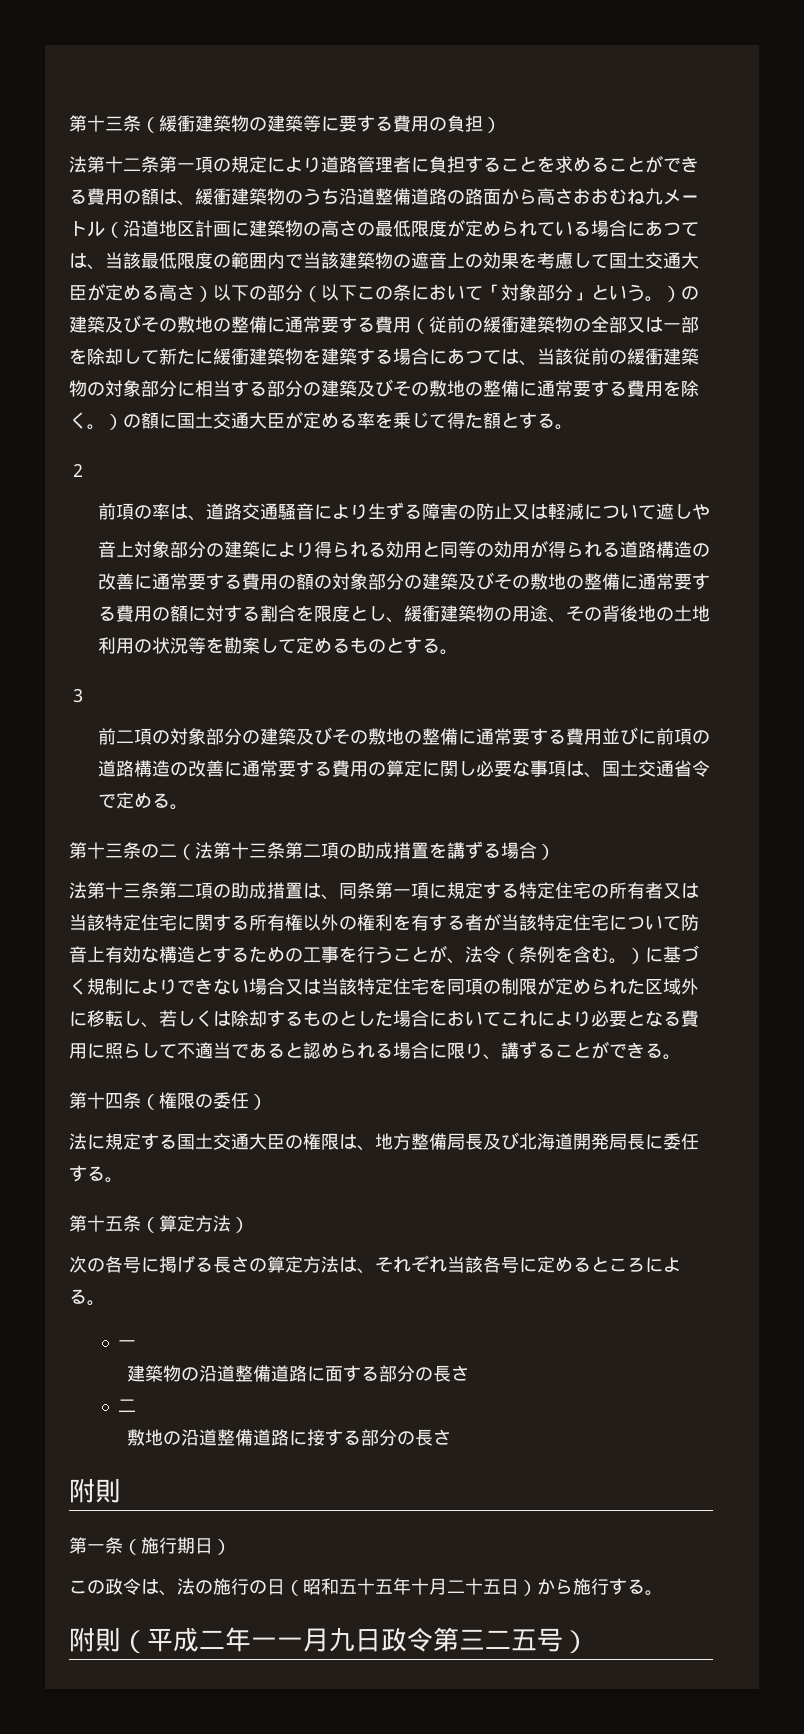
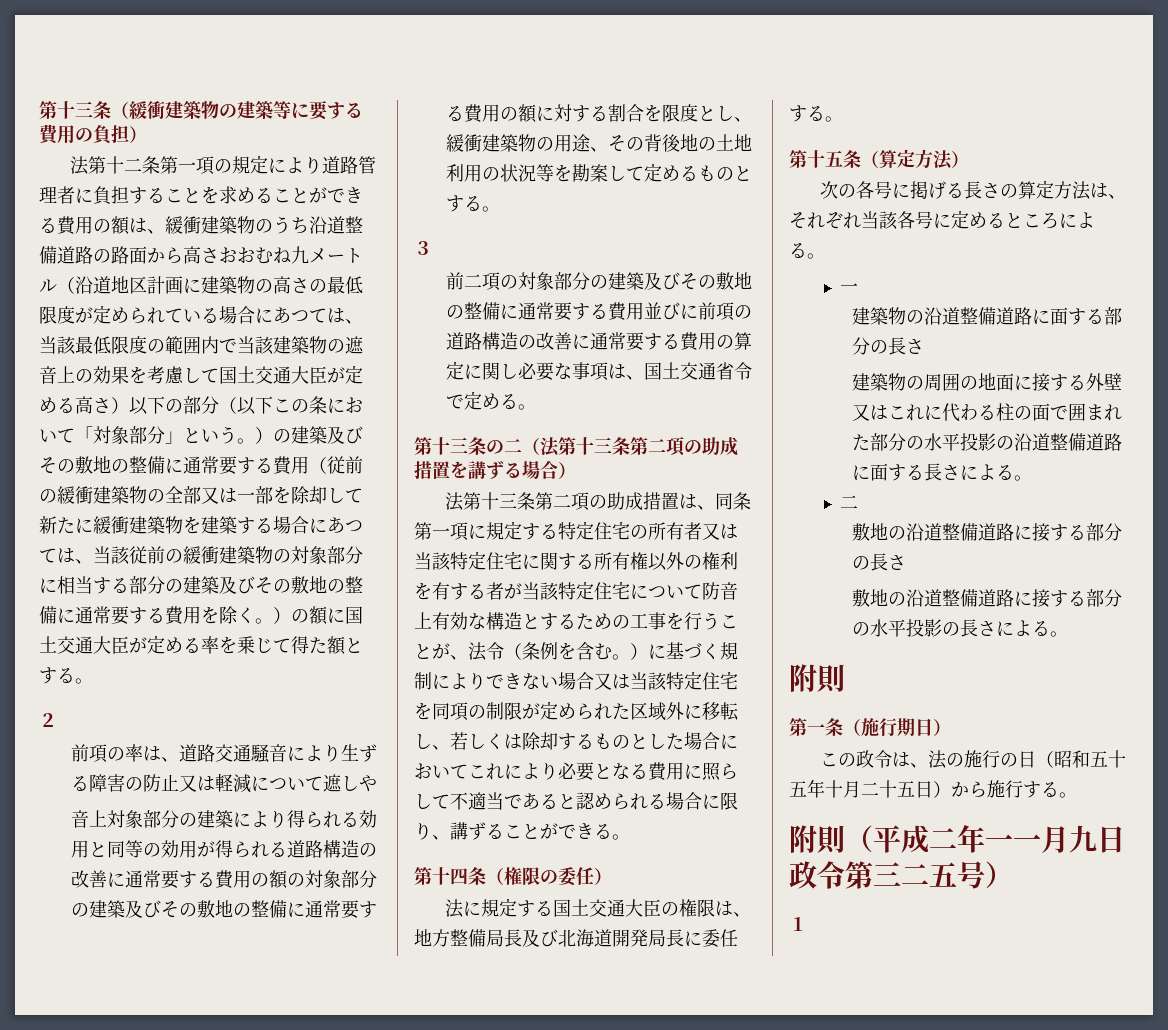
+ 建築物の周囲の地面に接する外壁又はこれに代わる柱の面で囲まれた部分の水平投影の沿道整備道路に面する長さによる。
+ 敷地の沿道整備道路に接する部分の水平投影の長さによる。
+ １

